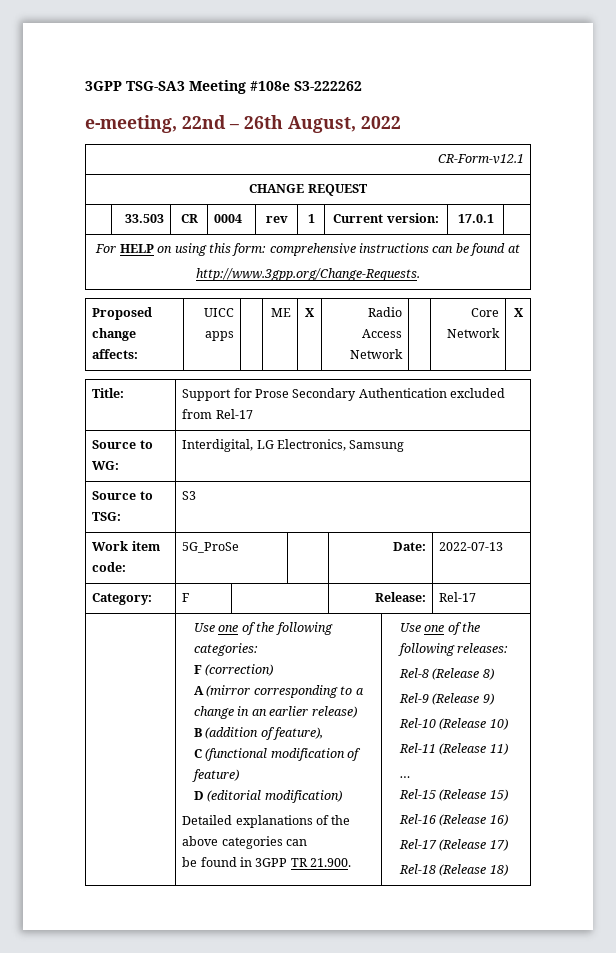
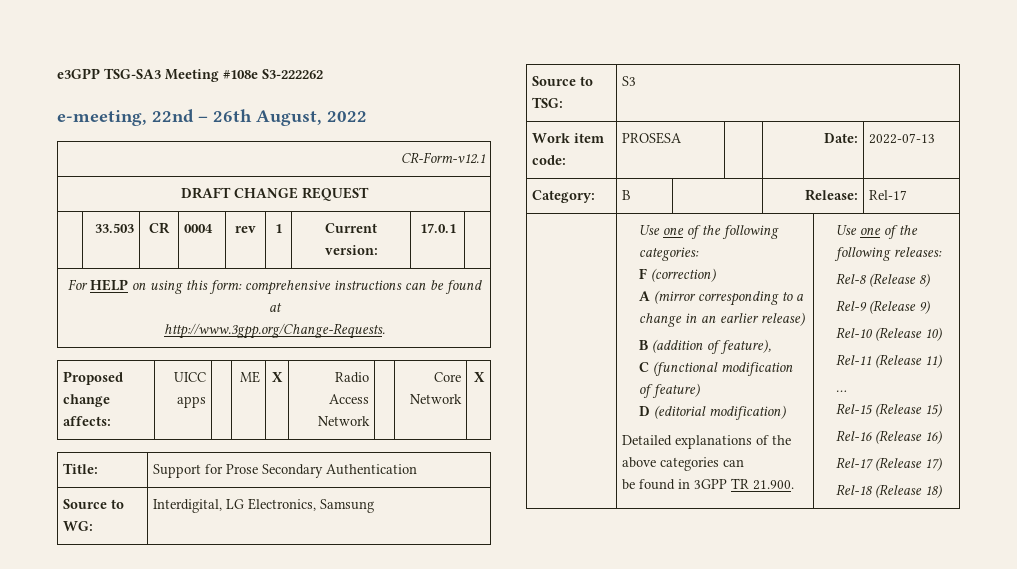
- 3GPP TSG-SA3 Meeting #108e S3-222262
+ e3GPP TSG-SA3 Meeting #108e S3-222262
- CHANGE REQUEST
+ DRAFT CHANGE REQUEST
- Title: | Support for Prose Secondary Authentication excluded from Rel-17
+ Title: | Support for Prose Secondary Authentication
- Work item code: | 5G_ProSe | | Date: | 2022-07-13
+ Work item code: | PROSESA | | Date: | 2022-07-13
- Category: | F | | Release: | Rel-17
+ Category: | B | | Release: | Rel-17

